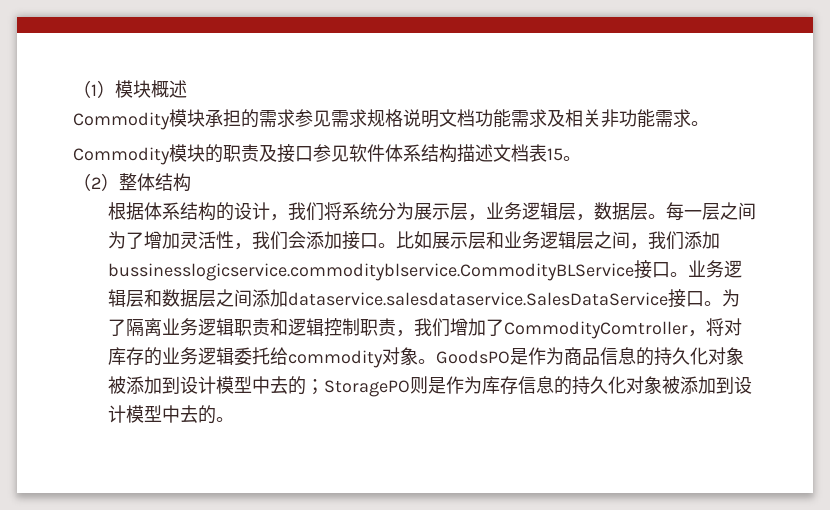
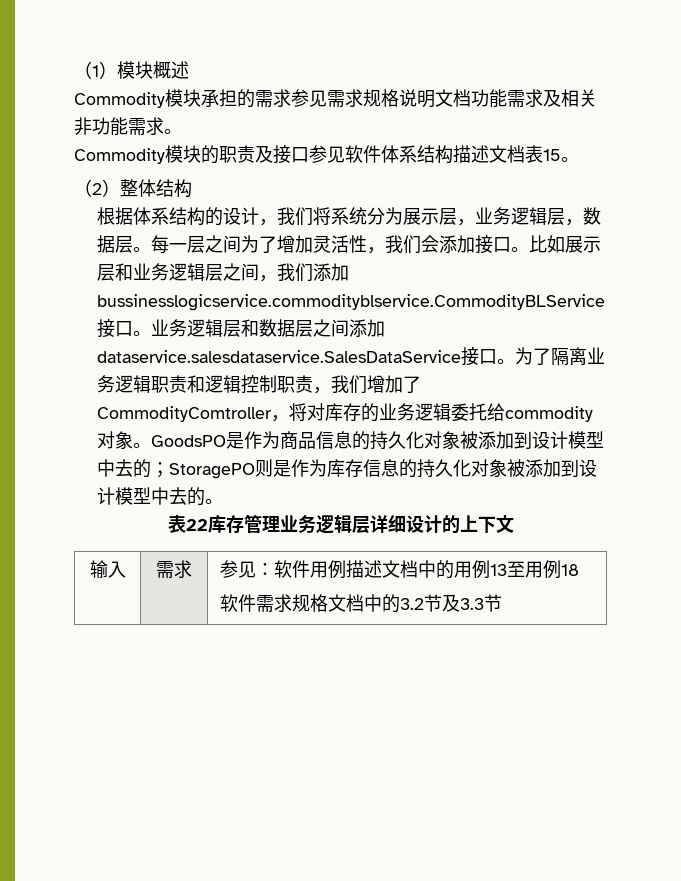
+ 表22库存管理业务逻辑层详细设计的上下文
+ 输入 | 需求 | 参见：软件用例描述文档中的用例13至用例18
+ 软件需求规格文档中的3.2节及3.3节

